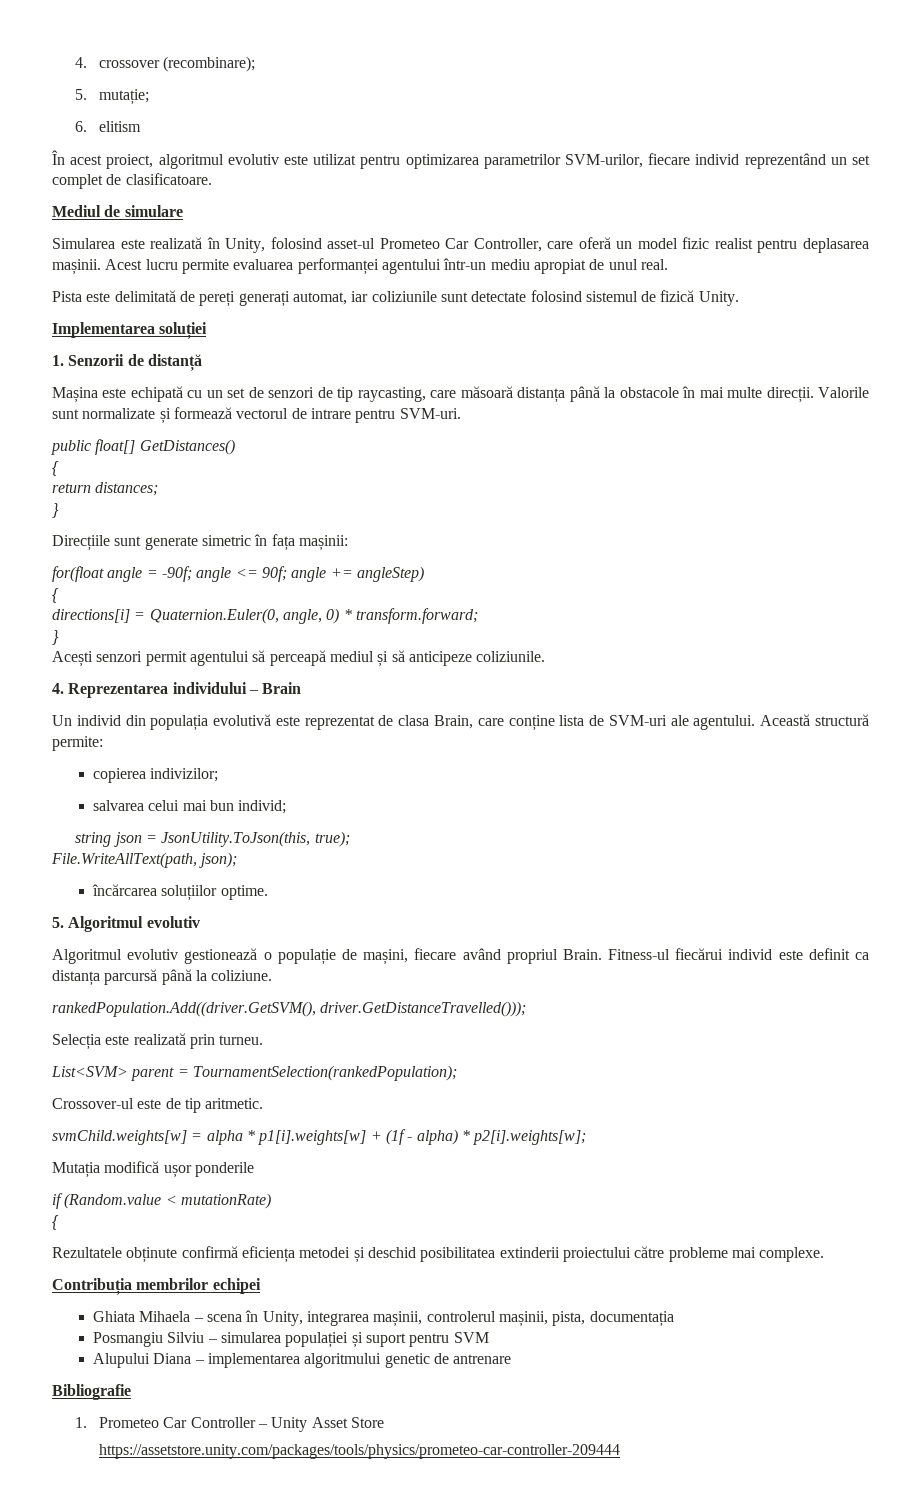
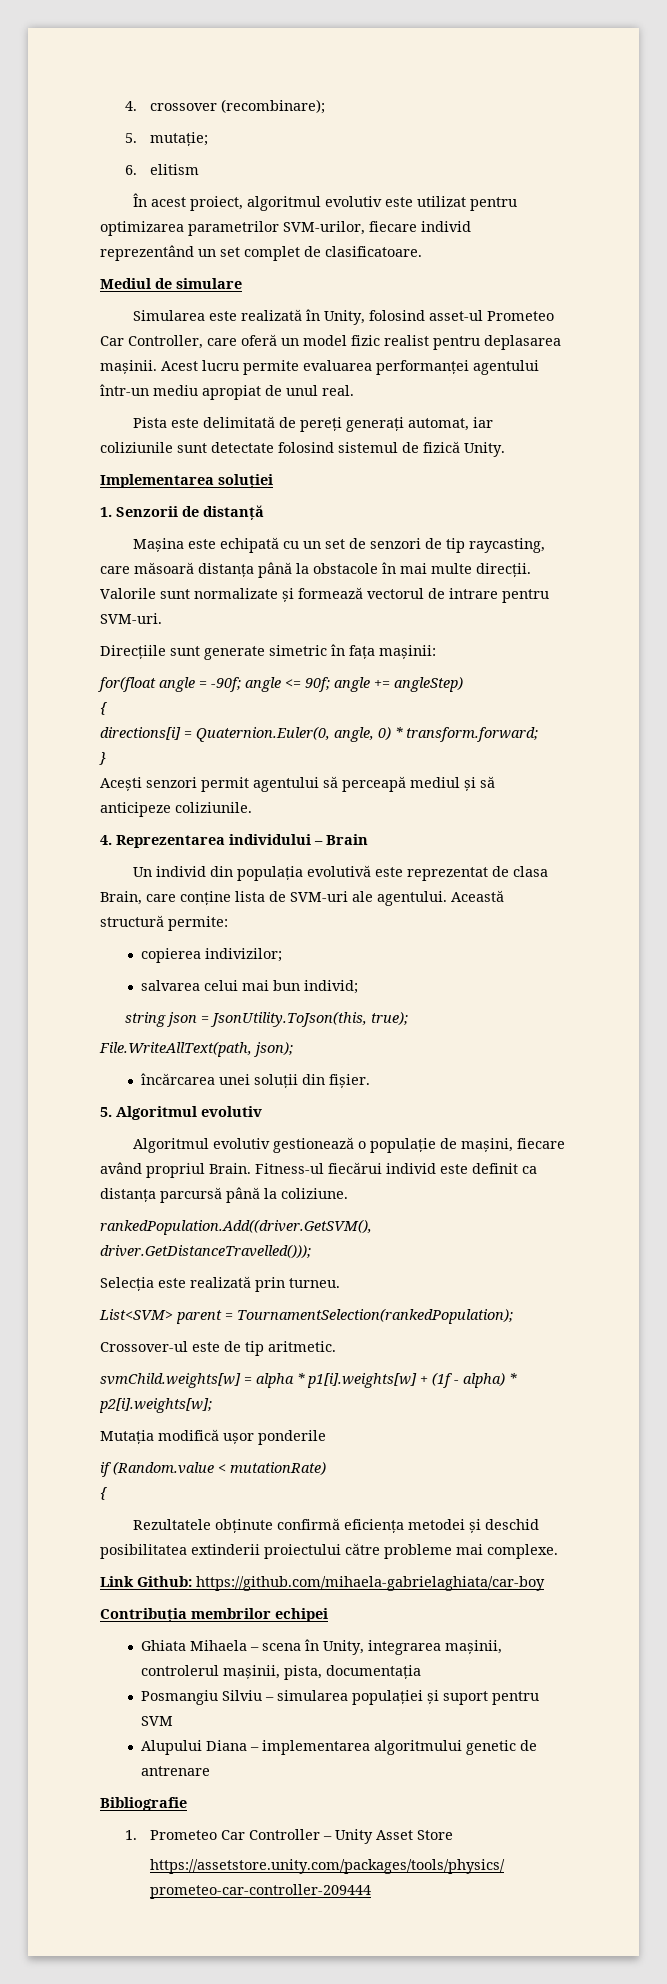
- public float[] GetDistances()
- {
- return distances;
- }
- încărcarea soluțiilor optime.
+ încărcarea unei soluții din fișier.
+ Link Github: https://github.com/mihaela-gabrielaghiata/car-boy

